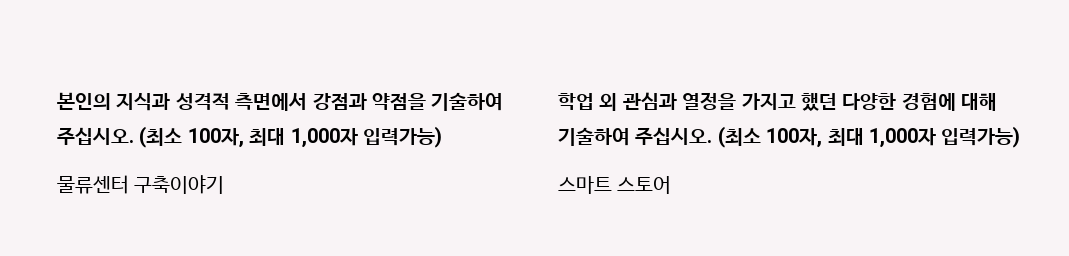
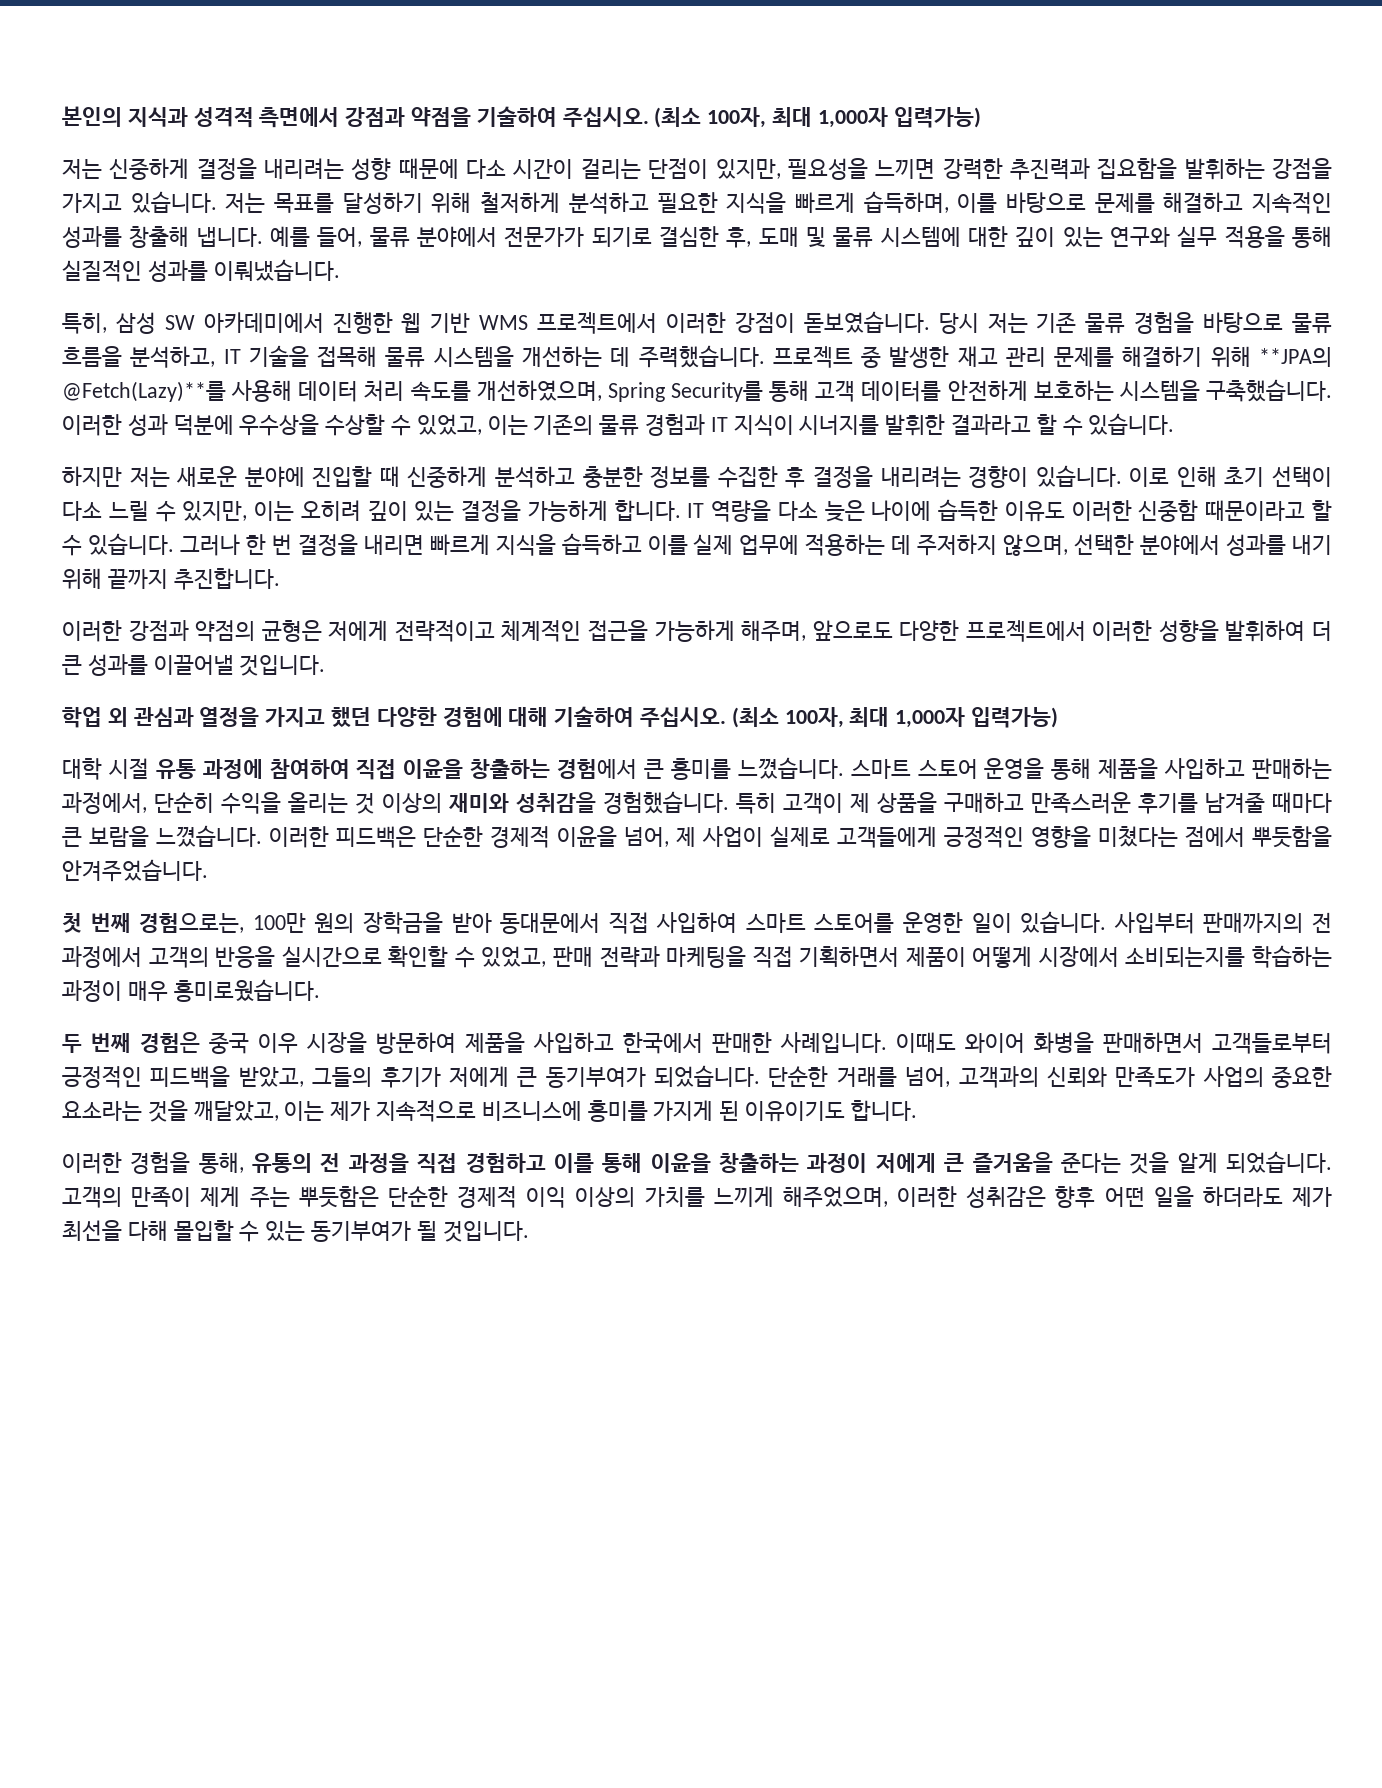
- 물류센터 구축이야기
+ 저는 신중하게 결정을 내리려는 성향 때문에 다소 시간이 걸리는 단점이 있지만, 필요성을 느끼면 강력한 추진력과 집요함을 발휘하는 강점을 가지고 있습니다. 저는 목표를 달성하기 위해 철저하게 분석하고 필요한 지식을 빠르게 습득하며, 이를 바탕으로 문제를 해결하고 지속적인 성과를 창출해 냅니다. 예를 들어, 물류 분야에서 전문가가 되기로 결심한 후, 도매 및 물류 시스템에 대한 깊이 있는 연구와 실무 적용을 통해 실질적인 성과를 이뤄냈습니다.
+ 특히, 삼성 SW 아카데미에서 진행한 웹 기반 WMS 프로젝트에서 이러한 강점이 돋보였습니다. 당시 저는 기존 물류 경험을 바탕으로 물류 흐름을 분석하고, IT 기술을 접목해 물류 시스템을 개선하는 데 주력했습니다. 프로젝트 중 발생한 재고 관리 문제를 해결하기 위해 **JPA의 @Fetch(Lazy)**를 사용해 데이터 처리 속도를 개선하였으며, Spring Security를 통해 고객 데이터를 안전하게 보호하는 시스템을 구축했습니다. 이러한 성과 덕분에 우수상을 수상할 수 있었고, 이는 기존의 물류 경험과 IT 지식이 시너지를 발휘한 결과라고 할 수 있습니다.
+ 하지만 저는 새로운 분야에 진입할 때 신중하게 분석하고 충분한 정보를 수집한 후 결정을 내리려는 경향이 있습니다. 이로 인해 초기 선택이 다소 느릴 수 있지만, 이는 오히려 깊이 있는 결정을 가능하게 합니다. IT 역량을 다소 늦은 나이에 습득한 이유도 이러한 신중함 때문이라고 할 수 있습니다. 그러나 한 번 결정을 내리면 빠르게 지식을 습득하고 이를 실제 업무에 적용하는 데 주저하지 않으며, 선택한 분야에서 성과를 내기 위해 끝까지 추진합니다.
+ 이러한 강점과 약점의 균형은 저에게 전략적이고 체계적인 접근을 가능하게 해주며, 앞으로도 다양한 프로젝트에서 이러한 성향을 발휘하여 더 큰 성과를 이끌어낼 것입니다.
- 스마트 스토어
+ 대학 시절 유통 과정에 참여하여 직접 이윤을 창출하는 경험에서 큰 흥미를 느꼈습니다. 스마트 스토어 운영을 통해 제품을 사입하고 판매하는 과정에서, 단순히 수익을 올리는 것 이상의 재미와 성취감을 경험했습니다. 특히 고객이 제 상품을 구매하고 만족스러운 후기를 남겨줄 때마다 큰 보람을 느꼈습니다. 이러한 피드백은 단순한 경제적 이윤을 넘어, 제 사업이 실제로 고객들에게 긍정적인 영향을 미쳤다는 점에서 뿌듯함을 안겨주었습니다.
+ 첫 번째 경험으로는, 100만 원의 장학금을 받아 동대문에서 직접 사입하여 스마트 스토어를 운영한 일이 있습니다. 사입부터 판매까지의 전 과정에서 고객의 반응을 실시간으로 확인할 수 있었고, 판매 전략과 마케팅을 직접 기획하면서 제품이 어떻게 시장에서 소비되는지를 학습하는 과정이 매우 흥미로웠습니다.
+ 두 번째 경험은 중국 이우 시장을 방문하여 제품을 사입하고 한국에서 판매한 사례입니다. 이때도 와이어 화병을 판매하면서 고객들로부터 긍정적인 피드백을 받았고, 그들의 후기가 저에게 큰 동기부여가 되었습니다. 단순한 거래를 넘어, 고객과의 신뢰와 만족도가 사업의 중요한 요소라는 것을 깨달았고, 이는 제가 지속적으로 비즈니스에 흥미를 가지게 된 이유이기도 합니다.
+ 이러한 경험을 통해, 유통의 전 과정을 직접 경험하고 이를 통해 이윤을 창출하는 과정이 저에게 큰 즐거움을 준다는 것을 알게 되었습니다. 고객의 만족이 제게 주는 뿌듯함은 단순한 경제적 이익 이상의 가치를 느끼게 해주었으며, 이러한 성취감은 향후 어떤 일을 하더라도 제가 최선을 다해 몰입할 수 있는 동기부여가 될 것입니다.

